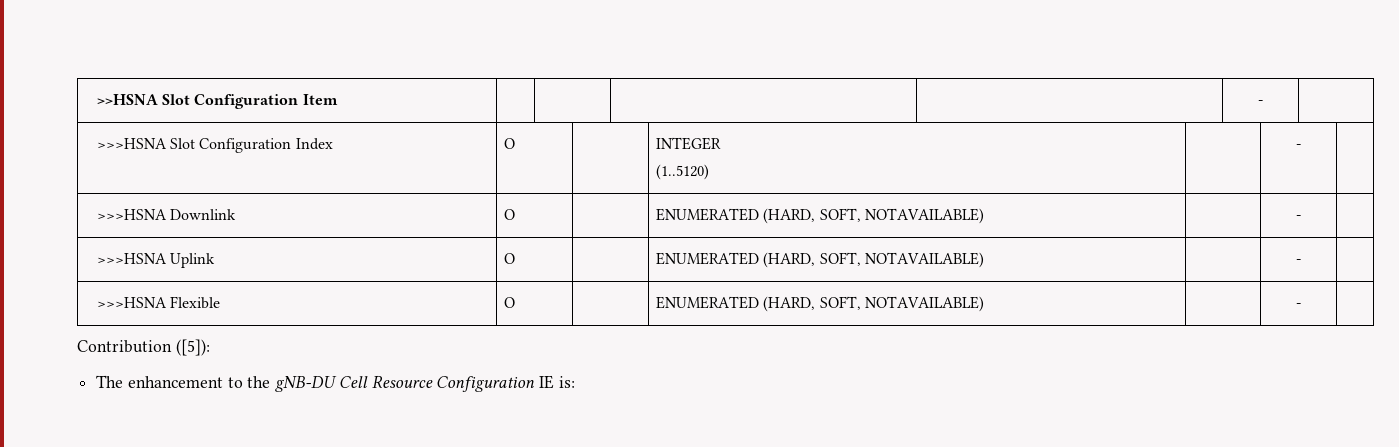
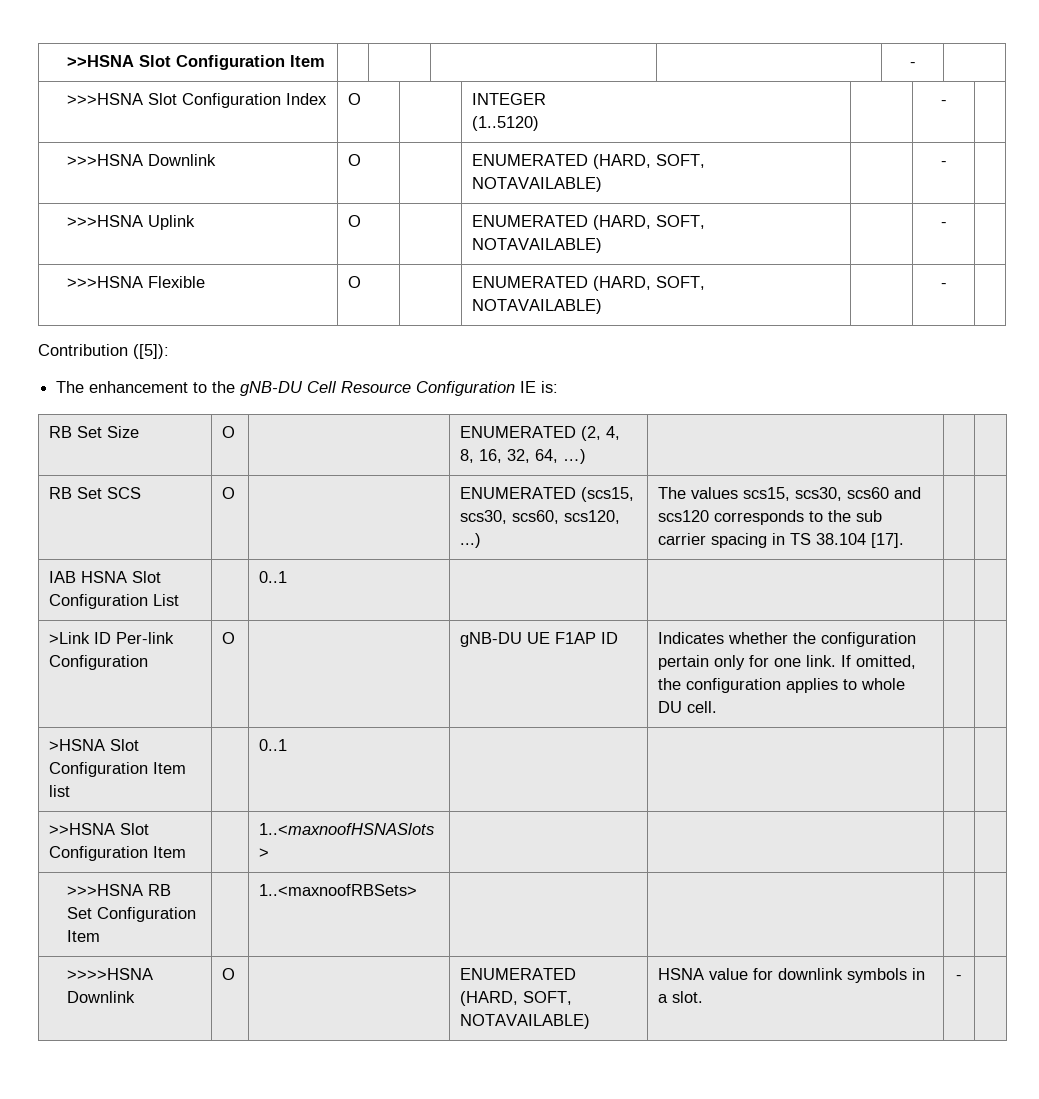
+ RB Set Size | O | | ENUMERATED (2, 4, 8, 16, 32, 64, …) | | |
+ RB Set SCS | O | | ENUMERATED (scs15, scs30, scs60, scs120, ...) | The values scs15, scs30, scs60 and scs120 corresponds to the sub carrier spacing in TS 38.104 [17]. | |
+ IAB HSNA Slot Configuration List | | 0..1 | | | |
+ >Link ID Per-link Configuration | O | | gNB-DU UE F1AP ID | Indicates whether the configuration pertain only for one link. If omitted, the configuration applies to whole DU cell. | |
+ >HSNA Slot Configuration Item list | | 0..1 | | | |
+ >>HSNA Slot Configuration Item | | 1..<maxnoofHSNASlots > | | | |
+ >>>HSNA RB Set Configuration Item | | 1..<maxnoofRBSets> | | | |
+ >>>>HSNA Downlink | O | | ENUMERATED (HARD, SOFT, NOTAVAILABLE) | HSNA value for downlink symbols in a slot. | - |

